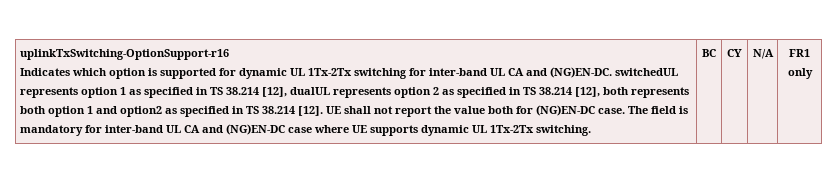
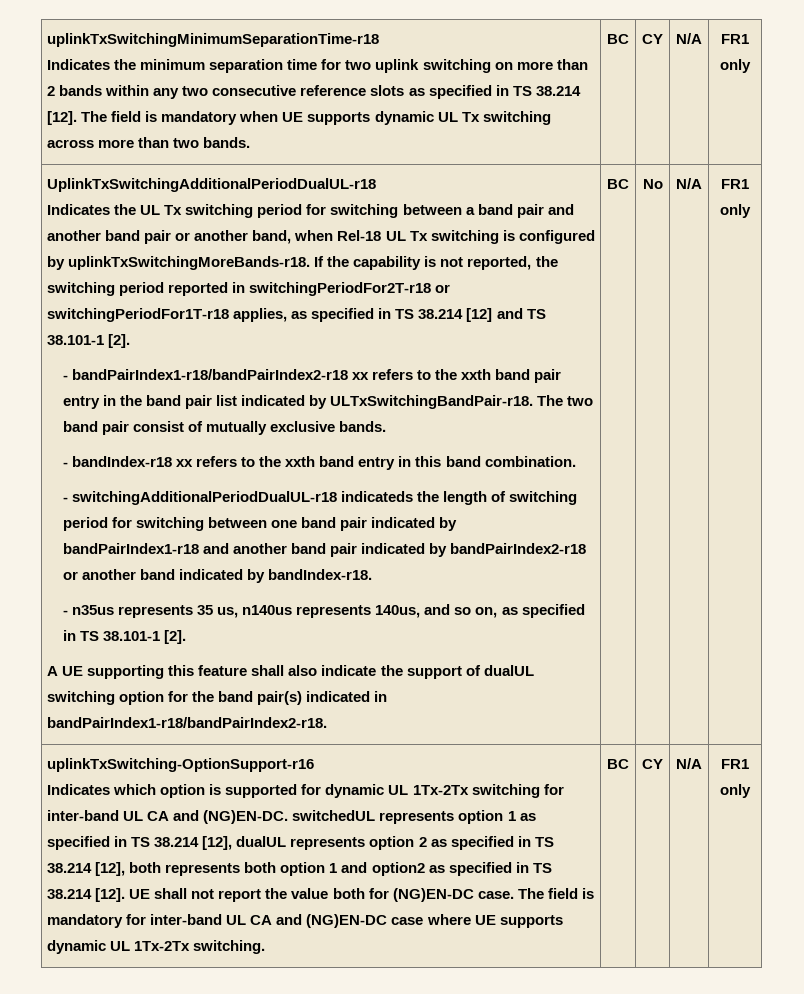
+ uplinkTxSwitchingMinimumSeparationTime-r18
+ Indicates the minimum separation time for two uplink switching on more than 2 bands within any two consecutive reference slots as specified in TS 38.214 [12]. The field is mandatory when UE supports dynamic UL Tx switching across more than two bands. | BC | CY | N/A | FR1 only
+ UplinkTxSwitchingAdditionalPeriodDualUL-r18
+ Indicates the UL Tx switching period for switching between a band pair and another band pair or another band, when Rel-18 UL Tx switching is configured by uplinkTxSwitchingMoreBands-r18. If the capability is not reported, the switching period reported in switchingPeriodFor2T-r18 or switchingPeriodFor1T-r18 applies, as specified in TS 38.214 [12] and TS 38.101-1 [2].
+ - bandPairIndex1-r18/bandPairIndex2-r18 xx refers to the xxth band pair entry in the band pair list indicated by ULTxSwitchingBandPair-r18. The two band pair consist of mutually exclusive bands.
+ - bandIndex-r18 xx refers to the xxth band entry in this band combination.
+ - switchingAdditionalPeriodDualUL-r18 indicateds the length of switching period for switching between one band pair indicated by bandPairIndex1-r18 and another band pair indicated by bandPairIndex2-r18 or another band indicated by bandIndex-r18.
+ - n35us represents 35 us, n140us represents 140us, and so on, as specified in TS 38.101-1 [2].
+ A UE supporting this feature shall also indicate the support of dualUL switching option for the band pair(s) indicated in bandPairIndex1-r18/bandPairIndex2-r18. | BC | No | N/A | FR1 only

